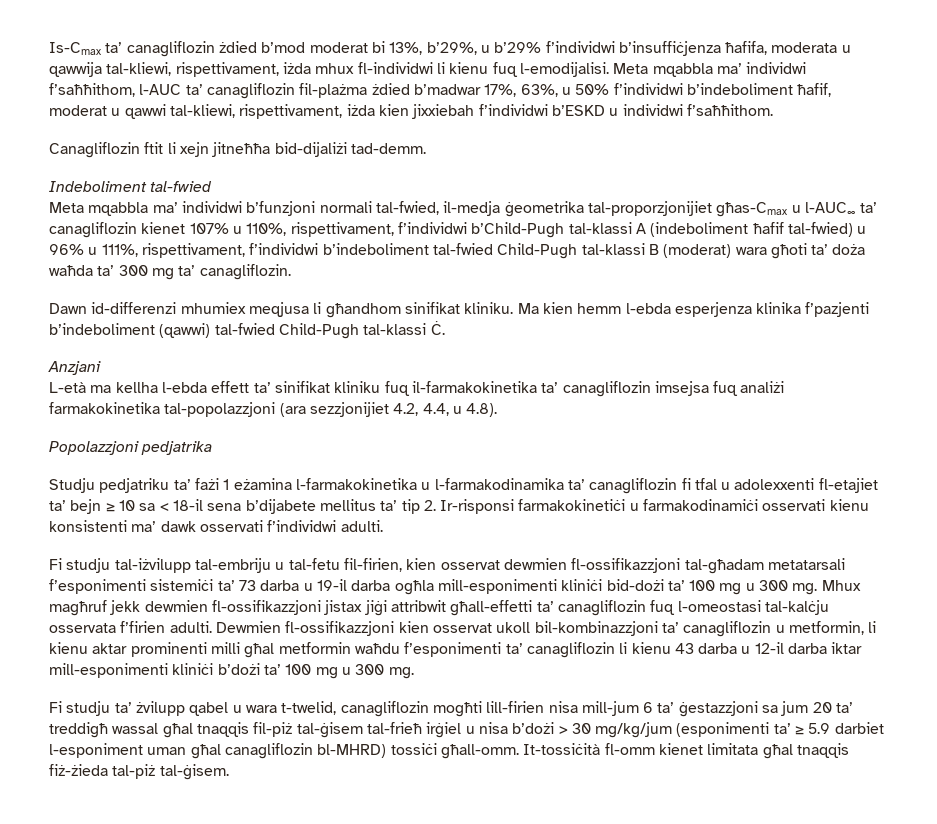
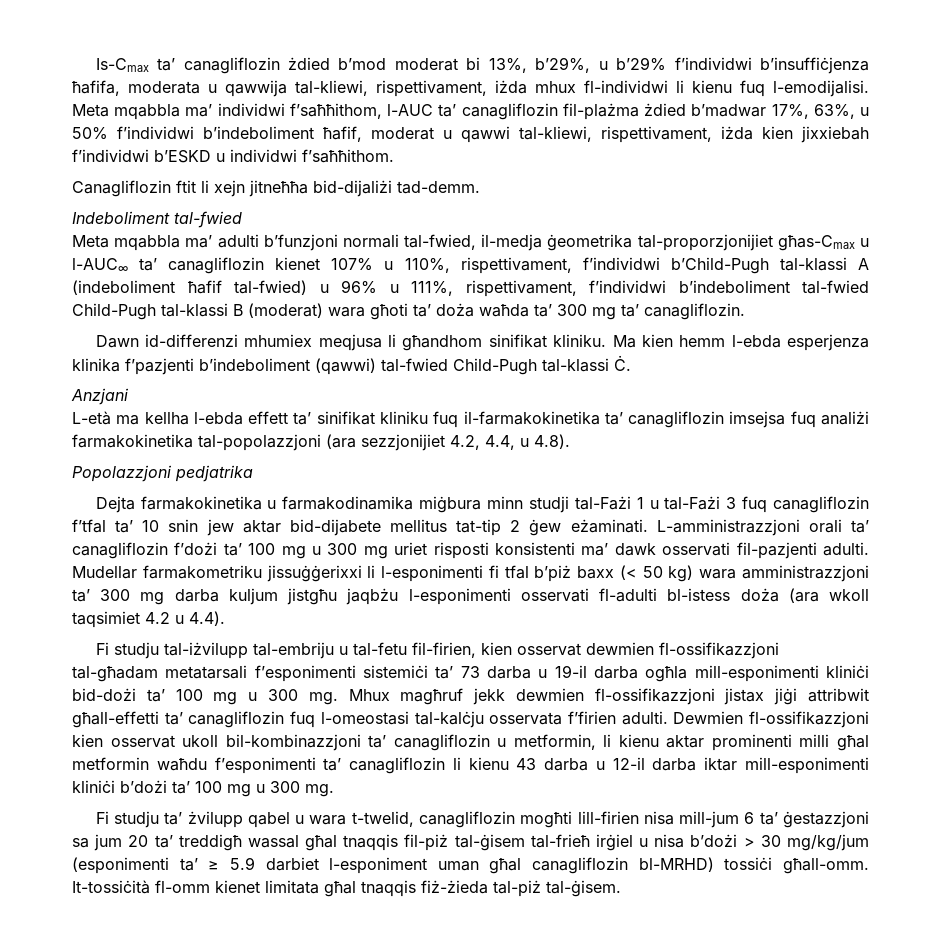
- Meta mqabbla ma’ individwi b’funzjoni normali tal-fwied, il-medja ġeometrika tal-proporzjonijiet għas-Cmax u l-AUC∞ ta’ canagliflozin kienet 107% u 110%, rispettivament, f’individwi b’Child-Pugh tal-klassi A (indeboliment ħafif tal-fwied) u 96% u 111%, rispettivament, f’individwi b’indeboliment tal-fwied Child-Pugh tal-klassi B (moderat) wara għoti ta’ doża waħda ta’ 300 mg ta’ canagliflozin.
+ Meta mqabbla ma’ adulti b’funzjoni normali tal-fwied, il-medja ġeometrika tal-proporzjonijiet għas-Cmax u l-AUC∞ ta’ canagliflozin kienet 107% u 110%, rispettivament, f’individwi b’Child-Pugh tal-klassi A (indeboliment ħafif tal-fwied) u 96% u 111%, rispettivament, f’individwi b’indeboliment tal-fwied Child-Pugh tal-klassi B (moderat) wara għoti ta’ doża waħda ta’ 300 mg ta’ canagliflozin.
- Studju pedjatriku ta’ fażi 1 eżamina l-farmakokinetika u l-farmakodinamika ta’ canagliflozin fi tfal u adolexxenti fl-etajiet ta’ bejn ≥ 10 sa < 18-il sena b’dijabete mellitus ta’ tip 2. Ir-risponsi farmakokinetiċi u farmakodinamiċi osservati kienu konsistenti ma’ dawk osservati f’individwi adulti.
+ Dejta farmakokinetika u farmakodinamika miġbura minn studji tal-Fażi 1 u tal-Fażi 3 fuq canagliflozin f’tfal ta’ 10 snin jew aktar bid-dijabete mellitus tat-tip 2 ġew eżaminati. L-amministrazzjoni orali ta’ canagliflozin f’dożi ta’ 100 mg u 300 mg uriet risposti konsistenti ma’ dawk osservati fil-pazjenti adulti. Mudellar farmakometriku jissuġġerixxi li l-esponimenti fi tfal b’piż baxx (< 50 kg) wara amministrazzjoni ta’ 300 mg darba kuljum jistgħu jaqbżu l-esponimenti osservati fl-adulti bl-istess doża (ara wkoll taqsimiet 4.2 u 4.4).
- Fi studju ta’ żvilupp qabel u wara t-twelid, canagliflozin mogħti lill-firien nisa mill-jum 6 ta’ ġestazzjoni sa jum 20 ta’ treddigħ wassal għal tnaqqis fil-piż tal-ġisem tal-frieħ irġiel u nisa b’dożi > 30 mg/kg/jum (esponimenti ta’ ≥ 5.9 darbiet l-esponiment uman għal canagliflozin bl-MHRD) tossiċi għall-omm.
+ Fi studju ta’ żvilupp qabel u wara t-twelid, canagliflozin mogħti lill-firien nisa mill-jum 6 ta’ ġestazzjoni sa jum 20 ta’ treddigħ wassal għal tnaqqis fil-piż tal-ġisem tal-frieħ irġiel u nisa b’dożi > 30 mg/kg/jum (esponimenti ta’ ≥ 5.9 darbiet l-esponiment uman għal canagliflozin bl-MRHD) tossiċi għall-omm.

